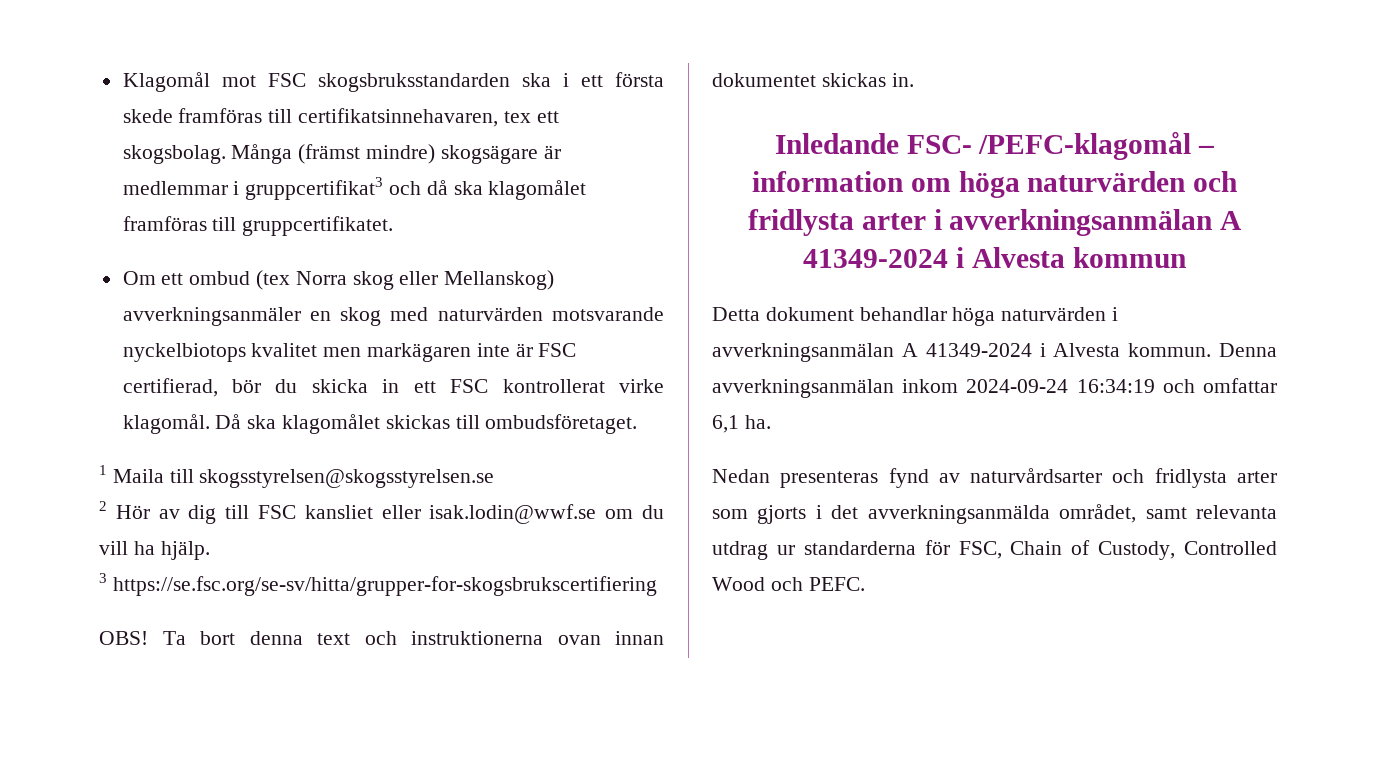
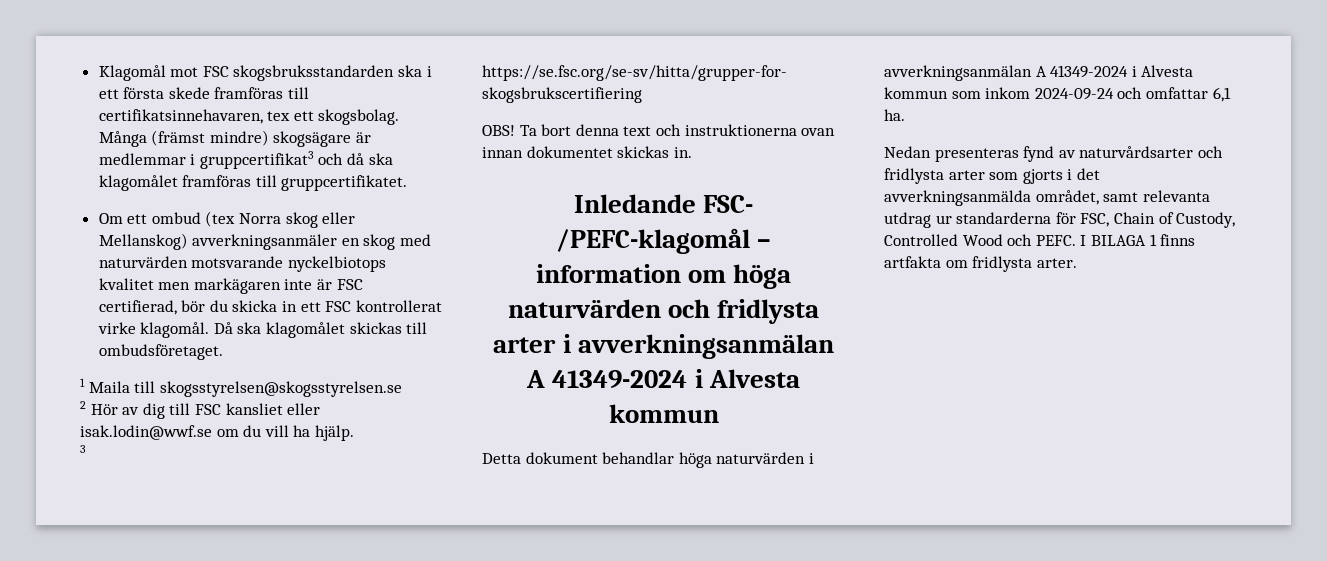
- Detta dokument behandlar höga naturvärden i avverkningsanmälan A 41349-2024 i Alvesta kommun. Denna avverkningsanmälan inkom 2024-09-24 16:34:19 och omfattar 6,1 ha.
+ Detta dokument behandlar höga naturvärden i avverkningsanmälan A 41349-2024 i Alvesta kommun som inkom 2024-09-24 och omfattar 6,1 ha.
+ I BILAGA 1 finns artfakta om fridlysta arter.

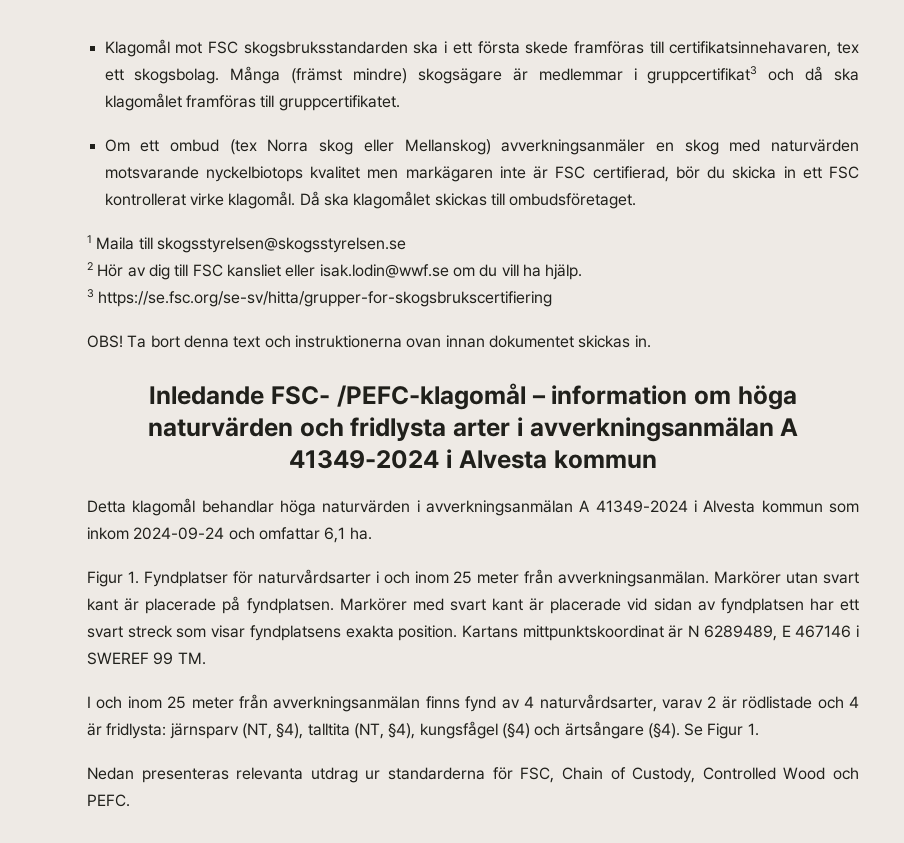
- Detta dokument behandlar höga naturvärden i avverkningsanmälan A 41349-2024 i Alvesta kommun som inkom 2024-09-24 och omfattar 6,1 ha.
+ Detta klagomål behandlar höga naturvärden i avverkningsanmälan A 41349-2024 i Alvesta kommun som inkom 2024-09-24 och omfattar 6,1 ha.
- Nedan presenteras fynd av naturvårdsarter och fridlysta arter som gjorts i det avverkningsanmälda området, samt relevanta utdrag ur standarderna för FSC, Chain of Custody, Controlled Wood och PEFC. I BILAGA 1 finns artfakta om fridlysta arter.
+ Figur 1. Fyndplatser för naturvårdsarter i och inom 25 meter från avverkningsanmälan. Markörer utan svart kant är placerade på fyndplatsen. Markörer med svart kant är placerade vid sidan av fyndplatsen har ett svart streck som visar fyndplatsens exakta position. Kartans mittpunktskoordinat är N 6289489, E 467146 i SWEREF 99 TM.
+ I och inom 25 meter från avverkningsanmälan finns fynd av 4 naturvårdsarter, varav 2 är rödlistade och 4 är fridlysta: järnsparv (NT, §4), talltita (NT, §4), kungsfågel (§4) och ärtsångare (§4). Se Figur 1.
+ Nedan presenteras relevanta utdrag ur standarderna för FSC, Chain of Custody, Controlled Wood och PEFC.

